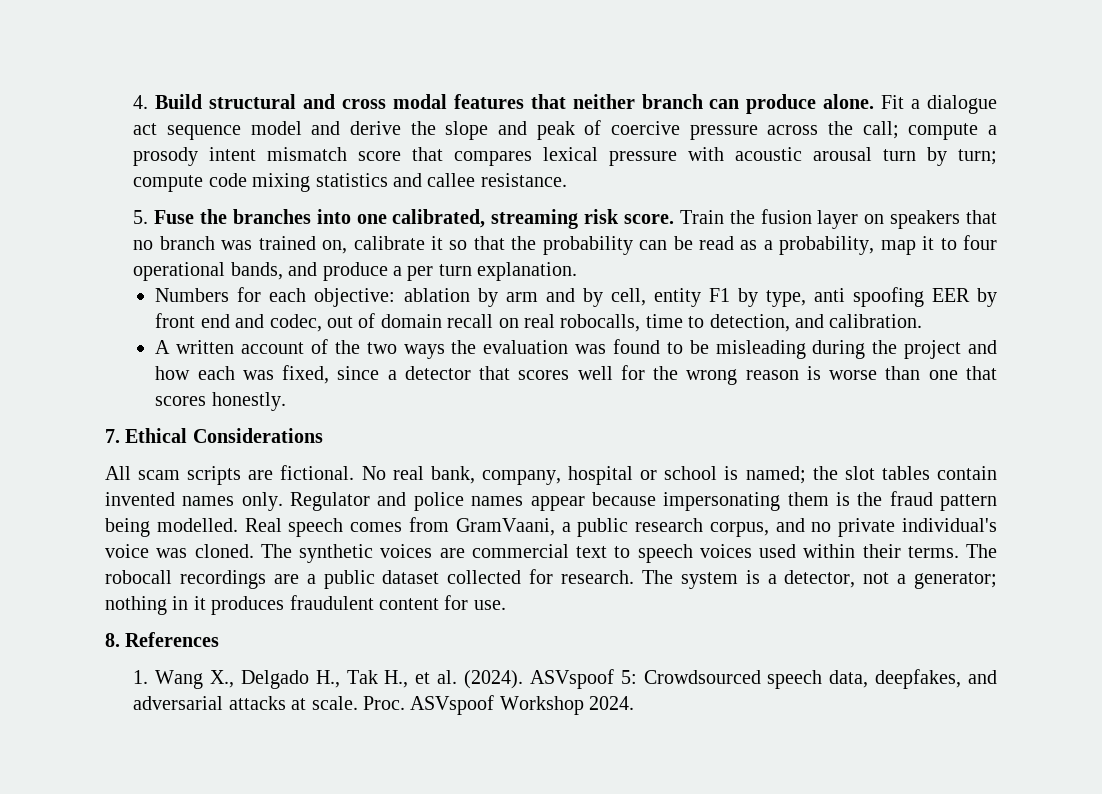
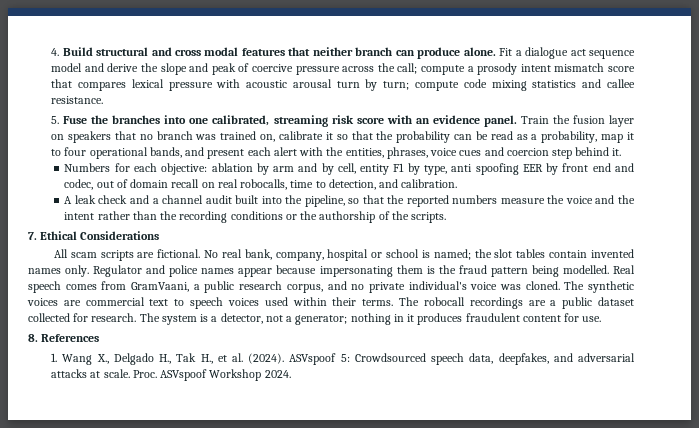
- 5. Fuse the branches into one calibrated, streaming risk score.
+ 5. Fuse the branches into one calibrated, streaming risk score with an evidence panel.
- Train the fusion layer on speakers that no branch was trained on, calibrate it so that the probability can be read as a probability, map it to four operational bands, and produce a per turn explanation.
+ Train the fusion layer on speakers that no branch was trained on, calibrate it so that the probability can be read as a probability, map it to four operational bands, and present each alert with the entities, phrases, voice cues and coercion step behind it.
- A written account of the two ways the evaluation was found to be misleading during the project and how each was fixed, since a detector that scores well for the wrong reason is worse than one that scores honestly.
+ A leak check and a channel audit built into the pipeline, so that the reported numbers measure the voice and the intent rather than the recording conditions or the authorship of the scripts.

